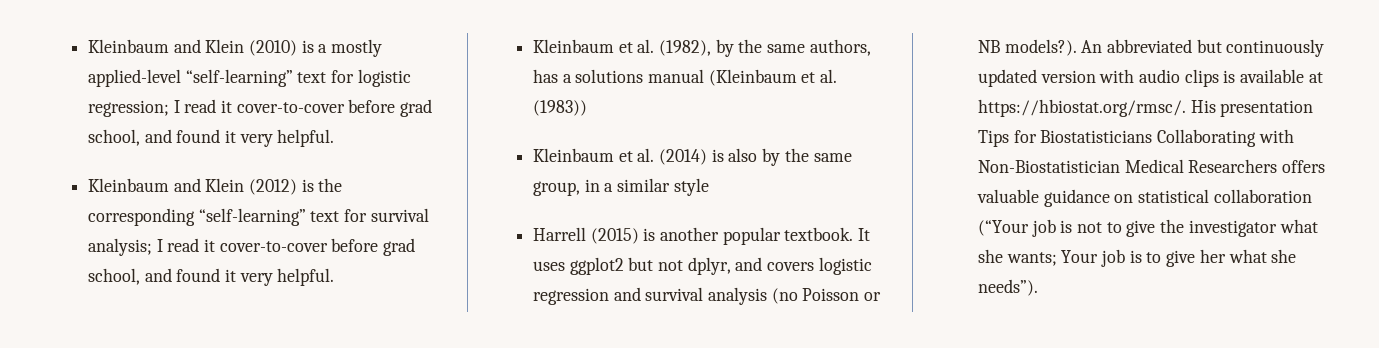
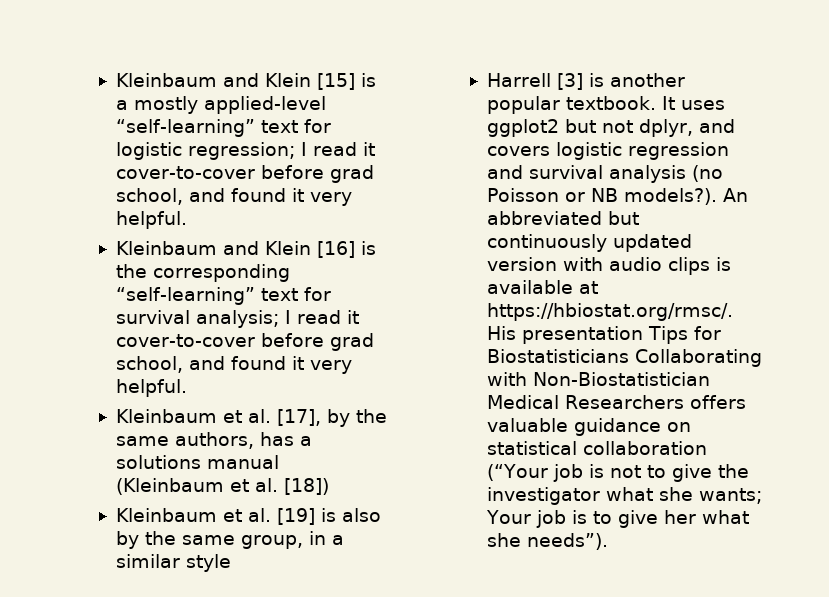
- Kleinbaum and Klein (2010) is a mostly applied-level “self-learning” text for logistic regression; I read it cover-to-cover before grad school, and found it very helpful.
+ Kleinbaum and Klein [15] is a mostly applied-level “self-learning” text for logistic regression; I read it cover-to-cover before grad school, and found it very helpful.
- Kleinbaum and Klein (2012) is the corresponding “self-learning” text for survival analysis; I read it cover-to-cover before grad school, and found it very helpful.
+ Kleinbaum and Klein [16] is the corresponding “self-learning” text for survival analysis; I read it cover-to-cover before grad school, and found it very helpful.
- Kleinbaum et al. (1982), by the same authors, has a solutions manual (Kleinbaum et al. (1983))
- Kleinbaum et al. (2014) is also by the same group, in a similar style
+ Kleinbaum et al. [17], by the same authors, has a solutions manual (Kleinbaum et al. [18])
+ Kleinbaum et al. [19] is also by the same group, in a similar style
- Harrell (2015) is another popular textbook.
+ Harrell [3] is another popular textbook.

